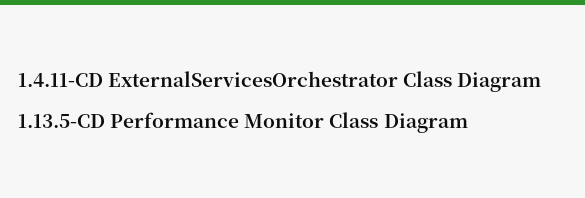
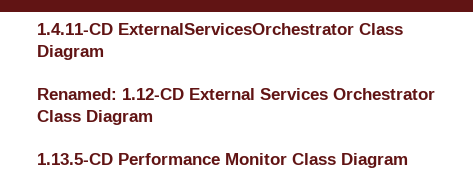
+ Renamed: 1.12-CD External Services Orchestrator Class Diagram

